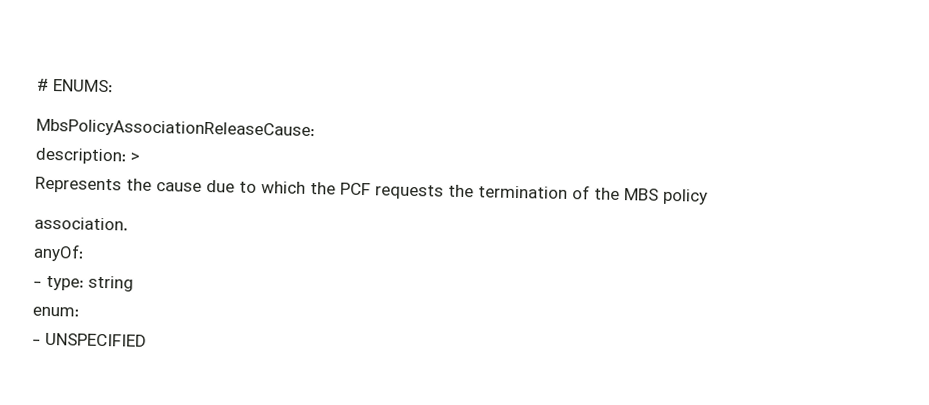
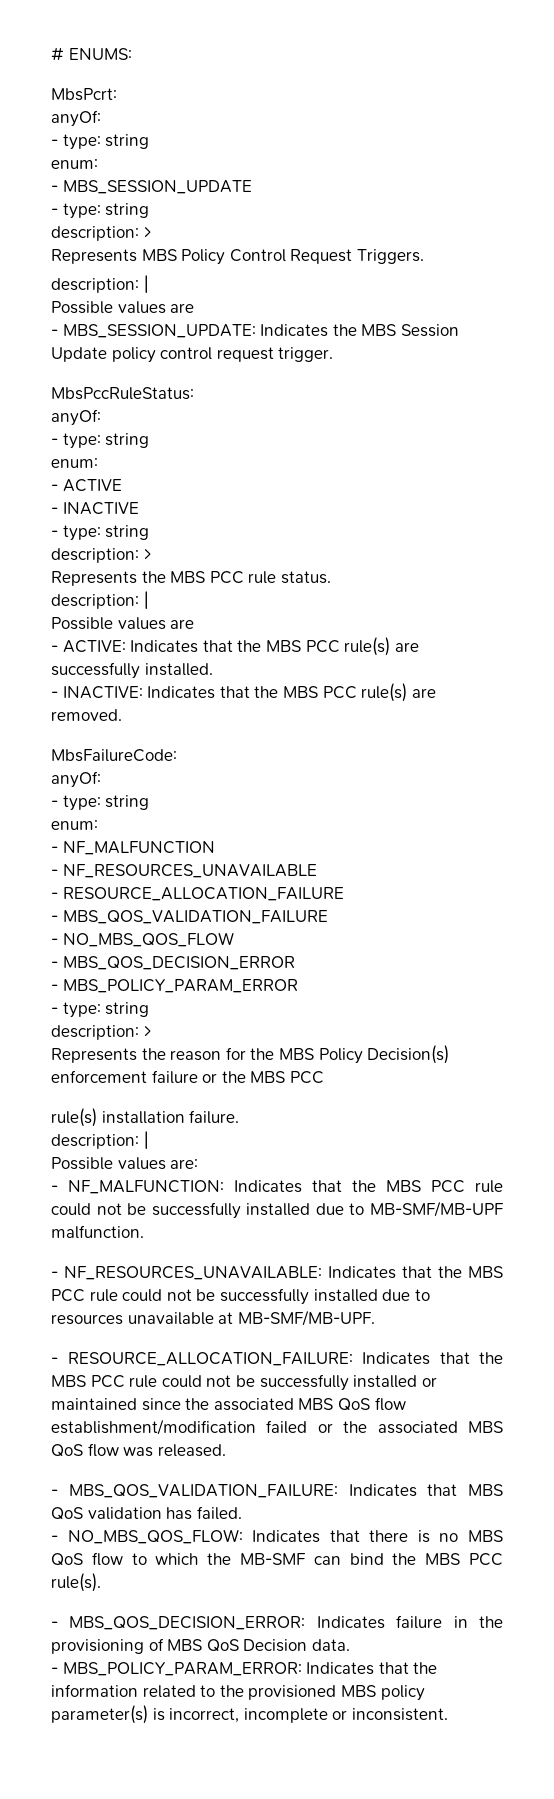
- MbsPolicyAssociationReleaseCause:
- description: >
- Represents the cause due to which the PCF requests the termination of the MBS policy
- association.
+ MbsPcrt:
  anyOf:
  - type: string
  enum:
- - UNSPECIFIED
+ - MBS_SESSION_UPDATE
+ - type: string
+ description: >
+ Represents MBS Policy Control Request Triggers.
+ description: |
+ Possible values are
+ - MBS_SESSION_UPDATE: Indicates the MBS Session Update policy control request trigger.
+ MbsPccRuleStatus:
+ anyOf:
+ - type: string
+ enum:
+ - ACTIVE
+ - INACTIVE
+ - type: string
+ description: >
+ Represents the MBS PCC rule status.
+ description: |
+ Possible values are
+ - ACTIVE: Indicates that the MBS PCC rule(s) are successfully installed.
+ - INACTIVE: Indicates that the MBS PCC rule(s) are removed.
+ MbsFailureCode:
+ anyOf:
+ - type: string
+ enum:
+ - NF_MALFUNCTION
+ - NF_RESOURCES_UNAVAILABLE
+ - RESOURCE_ALLOCATION_FAILURE
+ - MBS_QOS_VALIDATION_FAILURE
+ - NO_MBS_QOS_FLOW
+ - MBS_QOS_DECISION_ERROR
+ - MBS_POLICY_PARAM_ERROR
+ - type: string
+ description: >
+ Represents the reason for the MBS Policy Decision(s) enforcement failure or the MBS PCC
+ rule(s) installation failure.
+ description: |
+ Possible values are:
+ - NF_MALFUNCTION: Indicates that the MBS PCC rule could not be successfully installed due to MB-SMF/MB-UPF malfunction.
+ - NF_RESOURCES_UNAVAILABLE: Indicates that the MBS PCC rule could not be successfully installed due to resources unavailable at MB-SMF/MB-UPF.
+ - RESOURCE_ALLOCATION_FAILURE: Indicates that the MBS PCC rule could not be successfully installed or maintained since the associated MBS QoS flow establishment/modification failed or the associated MBS QoS flow was released.
+ - MBS_QOS_VALIDATION_FAILURE: Indicates that MBS QoS validation has failed.
+ - NO_MBS_QOS_FLOW: Indicates that there is no MBS QoS flow to which the MB-SMF can bind the MBS PCC rule(s).
+ - MBS_QOS_DECISION_ERROR: Indicates failure in the provisioning of MBS QoS Decision data.
+ - MBS_POLICY_PARAM_ERROR: Indicates that the information related to the provisioned MBS policy parameter(s) is incorrect, incomplete or inconsistent.

